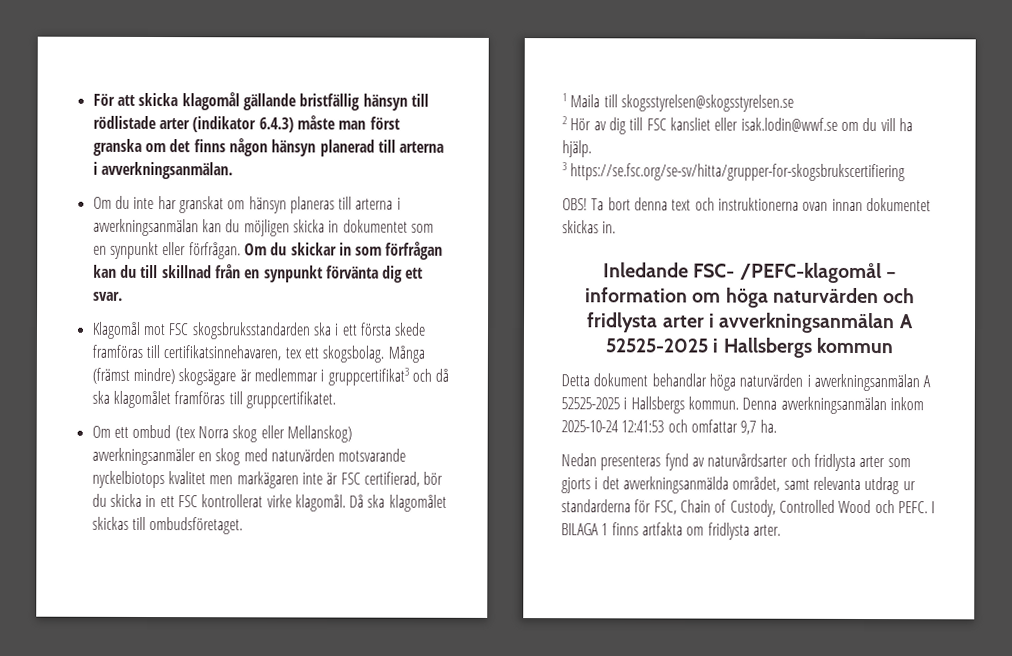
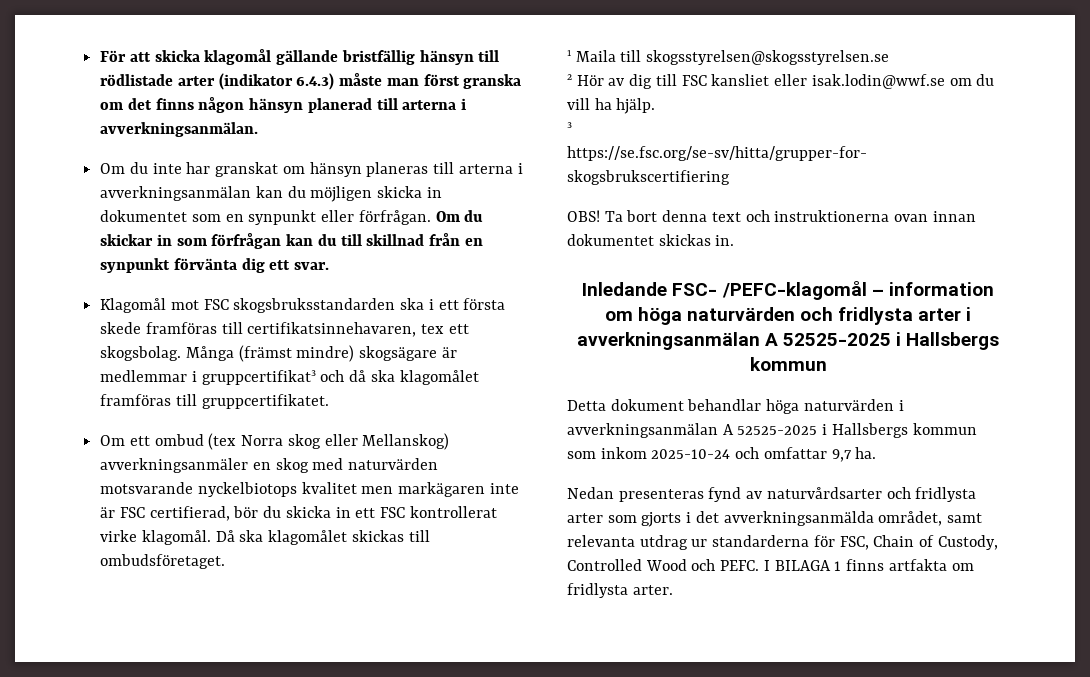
- Detta dokument behandlar höga naturvärden i avverkningsanmälan A 52525-2025 i Hallsbergs kommun. Denna avverkningsanmälan inkom 2025-10-24 12:41:53 och omfattar 9,7 ha.
+ Detta dokument behandlar höga naturvärden i avverkningsanmälan A 52525-2025 i Hallsbergs kommun som inkom 2025-10-24 och omfattar 9,7 ha.

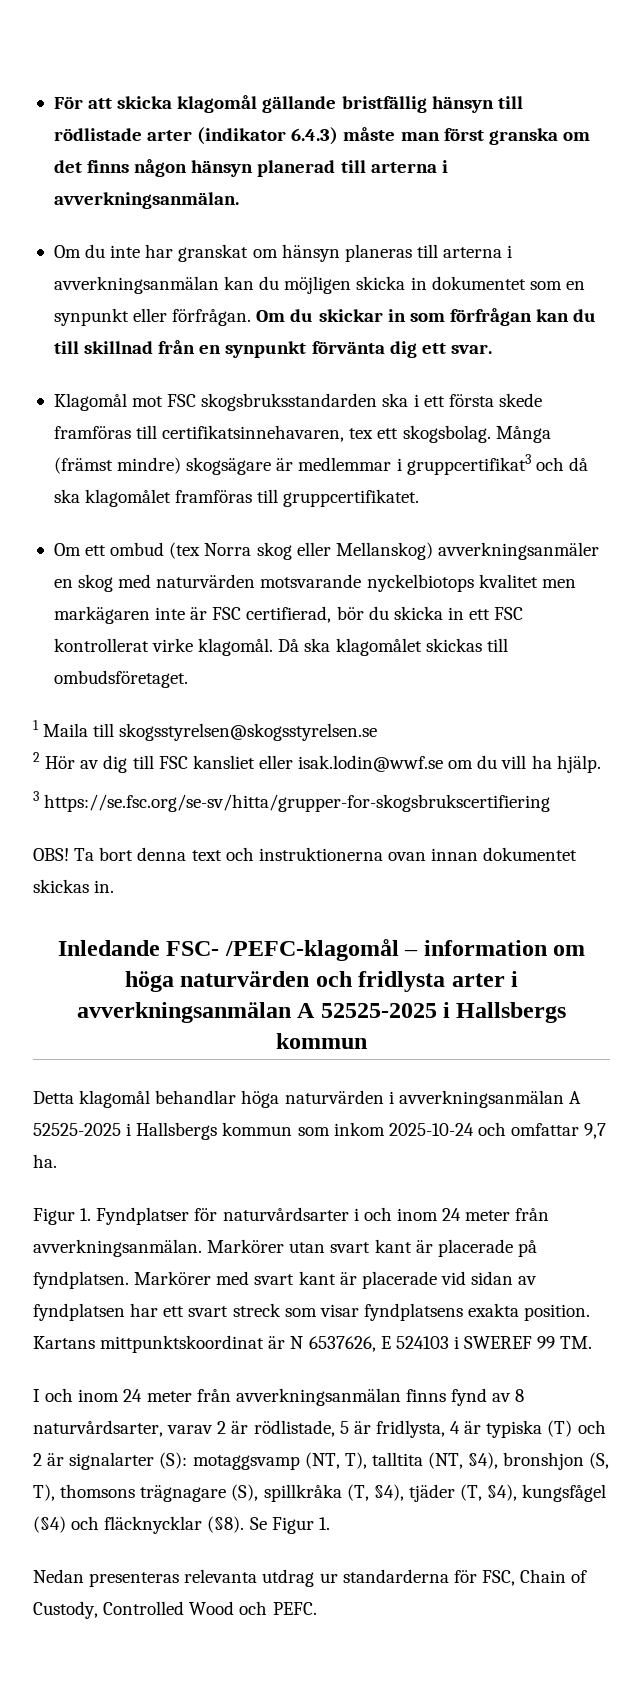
- Detta dokument behandlar höga naturvärden i avverkningsanmälan A 52525-2025 i Hallsbergs kommun som inkom 2025-10-24 och omfattar 9,7 ha.
+ Detta klagomål behandlar höga naturvärden i avverkningsanmälan A 52525-2025 i Hallsbergs kommun som inkom 2025-10-24 och omfattar 9,7 ha.
- Nedan presenteras fynd av naturvårdsarter och fridlysta arter som gjorts i det avverkningsanmälda området, samt relevanta utdrag ur standarderna för FSC, Chain of Custody, Controlled Wood och PEFC. I BILAGA 1 finns artfakta om fridlysta arter.
+ Figur 1. Fyndplatser för naturvårdsarter i och inom 24 meter från avverkningsanmälan. Markörer utan svart kant är placerade på fyndplatsen. Markörer med svart kant är placerade vid sidan av fyndplatsen har ett svart streck som visar fyndplatsens exakta position. Kartans mittpunktskoordinat är N 6537626, E 524103 i SWEREF 99 TM.
+ I och inom 24 meter från avverkningsanmälan finns fynd av 8 naturvårdsarter, varav 2 är rödlistade, 5 är fridlysta, 4 är typiska (T) och 2 är signalarter (S): motaggsvamp (NT, T), talltita (NT, §4), bronshjon (S, T), thomsons trägnagare (S), spillkråka (T, §4), tjäder (T, §4), kungsfågel (§4) och fläcknycklar (§8). Se Figur 1.
+ Nedan presenteras relevanta utdrag ur standarderna för FSC, Chain of Custody, Controlled Wood och PEFC.

